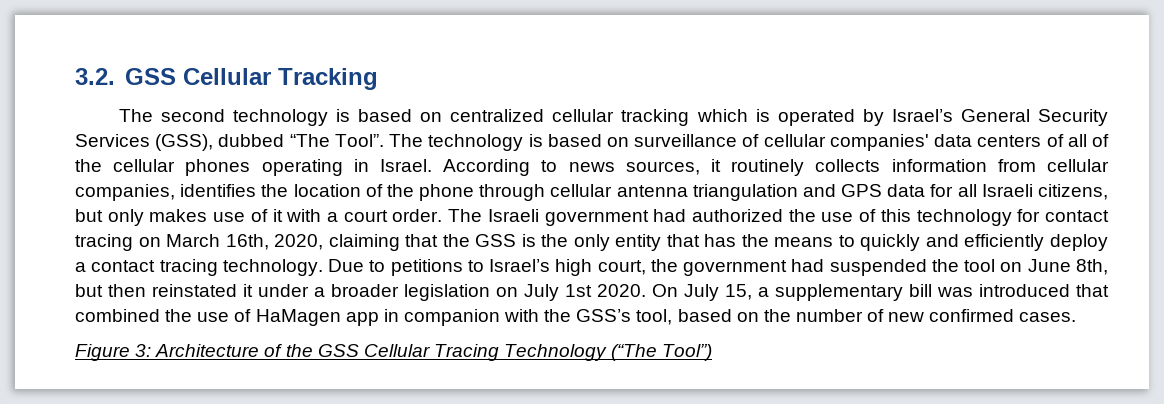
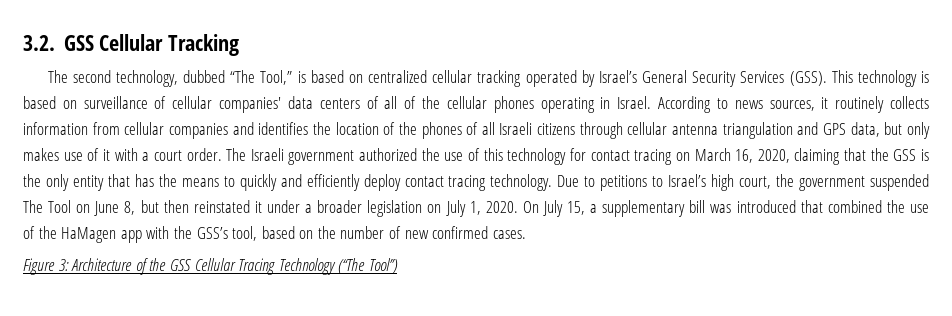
- The second technology is based on centralized cellular tracking which is operated by Israel’s General Security Services (GSS), dubbed “The Tool”. The technology is based on surveillance of cellular companies' data centers of all of the cellular phones operating in Israel.
+ The second technology, dubbed “The Tool,” is based on centralized cellular tracking operated by Israel’s General Security Services (GSS). This technology is based on surveillance of cellular companies' data centers of all of the cellular phones operating in Israel.
- According to news sources, it routinely collects information from cellular companies, identifies the location of the phone through cellular antenna triangulation and GPS data for all Israeli citizens, but only makes use of it with a court order.
+ According to news sources, it routinely collects information from cellular companies and identifies the location of the phones of all Israeli citizens through cellular antenna triangulation and GPS data, but only makes use of it with a court order.
- The Israeli government had authorized the use of this technology for contact tracing on March 16th, 2020, claiming that the GSS is the only entity that has the means to quickly and efficiently deploy a contact tracing technology.
+ The Israeli government authorized the use of this technology for contact tracing on March 16, 2020, claiming that the GSS is the only entity that has the means to quickly and efficiently deploy contact tracing technology.
- Due to petitions to Israel’s high court, the government had suspended the tool on June 8th, but then reinstated it under a broader legislation on July 1st 2020.
+ Due to petitions to Israel’s high court, the government suspended The Tool on June 8, but then reinstated it under a broader legislation on July 1, 2020.
- On July 15, a supplementary bill was introduced that combined the use of HaMagen app in companion with the GSS’s tool, based on the number of new confirmed cases.
+ On July 15, a supplementary bill was introduced that combined the use of the HaMagen app with the GSS’s tool, based on the number of new confirmed cases.

